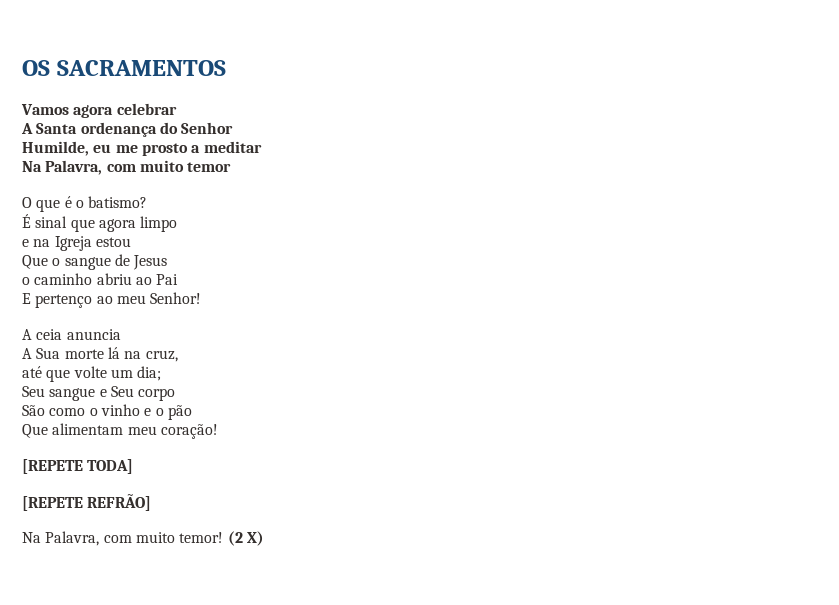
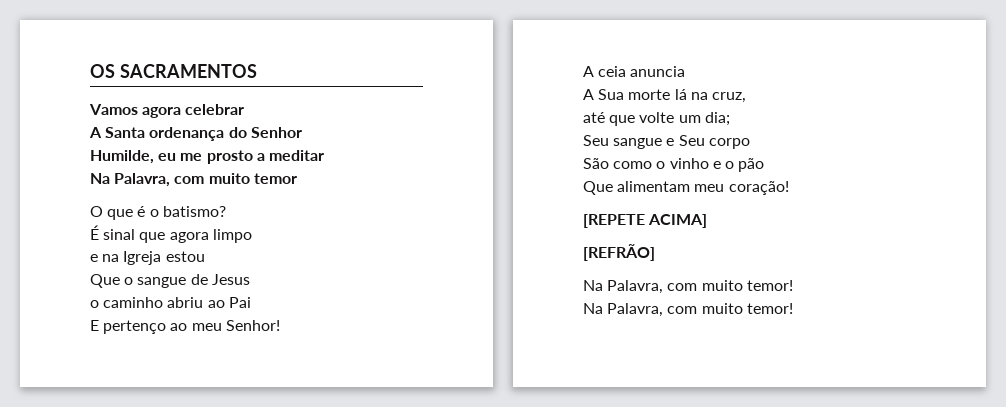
- [REPETE TODA]
- [REPETE REFRÃO]
- Na Palavra, com muito temor! (2 X)
+ [REPETE ACIMA]
+ [REFRÃO]
+ Na Palavra, com muito temor!
+ Na Palavra, com muito temor!

